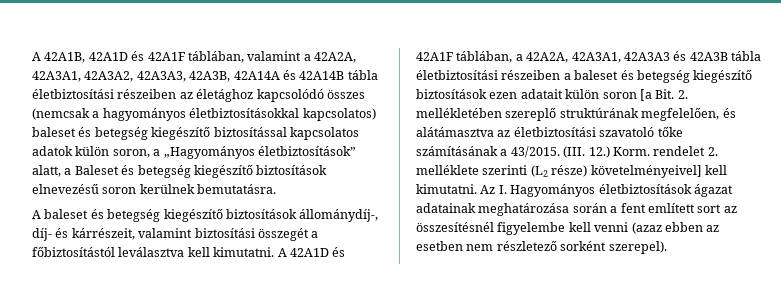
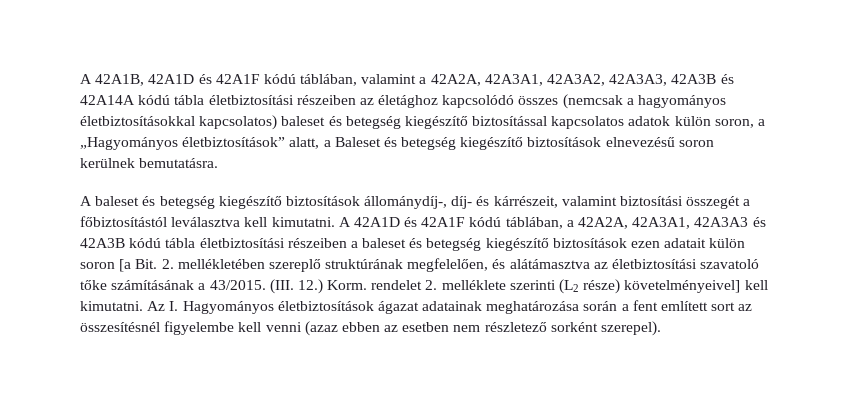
- A 42A1B, 42A1D és 42A1F táblában, valamint a 42A2A, 42A3A1, 42A3A2, 42A3A3, 42A3B, 42A14A és 42A14B tábla életbiztosítási részeiben az életághoz kapcsolódó összes (nemcsak a hagyományos életbiztosításokkal kapcsolatos) baleset és betegség kiegészítő biztosítással kapcsolatos adatok külön soron, a „Hagyományos életbiztosítások” alatt, a Baleset és betegség kiegészítő biztosítások elnevezésű soron kerülnek bemutatásra.
+ A 42A1B, 42A1D és 42A1F kódú táblában, valamint a 42A2A, 42A3A1, 42A3A2, 42A3A3, 42A3B és 42A14A kódú tábla életbiztosítási részeiben az életághoz kapcsolódó összes (nemcsak a hagyományos életbiztosításokkal kapcsolatos) baleset és betegség kiegészítő biztosítással kapcsolatos adatok külön soron, a „Hagyományos életbiztosítások” alatt, a Baleset és betegség kiegészítő biztosítások elnevezésű soron kerülnek bemutatásra.
- A 42A1D és 42A1F táblában, a 42A2A, 42A3A1, 42A3A3 és 42A3B tábla életbiztosítási részeiben a baleset és betegség kiegészítő biztosítások ezen adatait külön soron [a Bit. 2. mellékletében szereplő struktúrának megfelelően, és alátámasztva az életbiztosítási szavatoló tőke számításának a 43/2015.
+ A 42A1D és 42A1F kódú táblában, a 42A2A, 42A3A1, 42A3A3 és 42A3B kódú tábla életbiztosítási részeiben a baleset és betegség kiegészítő biztosítások ezen adatait külön soron [a Bit. 2. mellékletében szereplő struktúrának megfelelően, és alátámasztva az életbiztosítási szavatoló tőke számításának a 43/2015.

